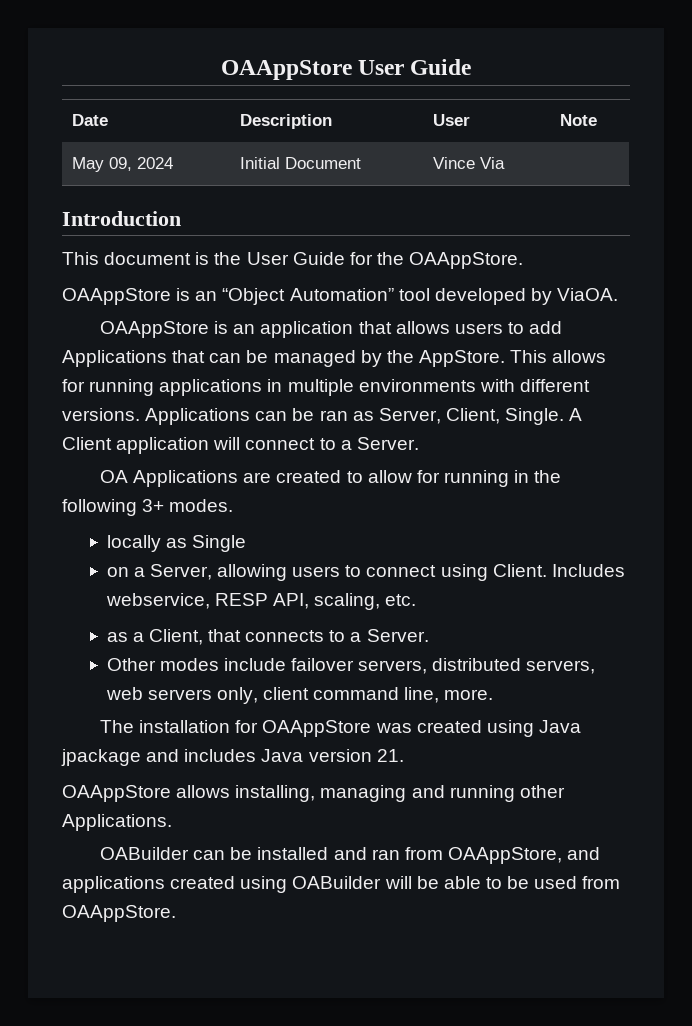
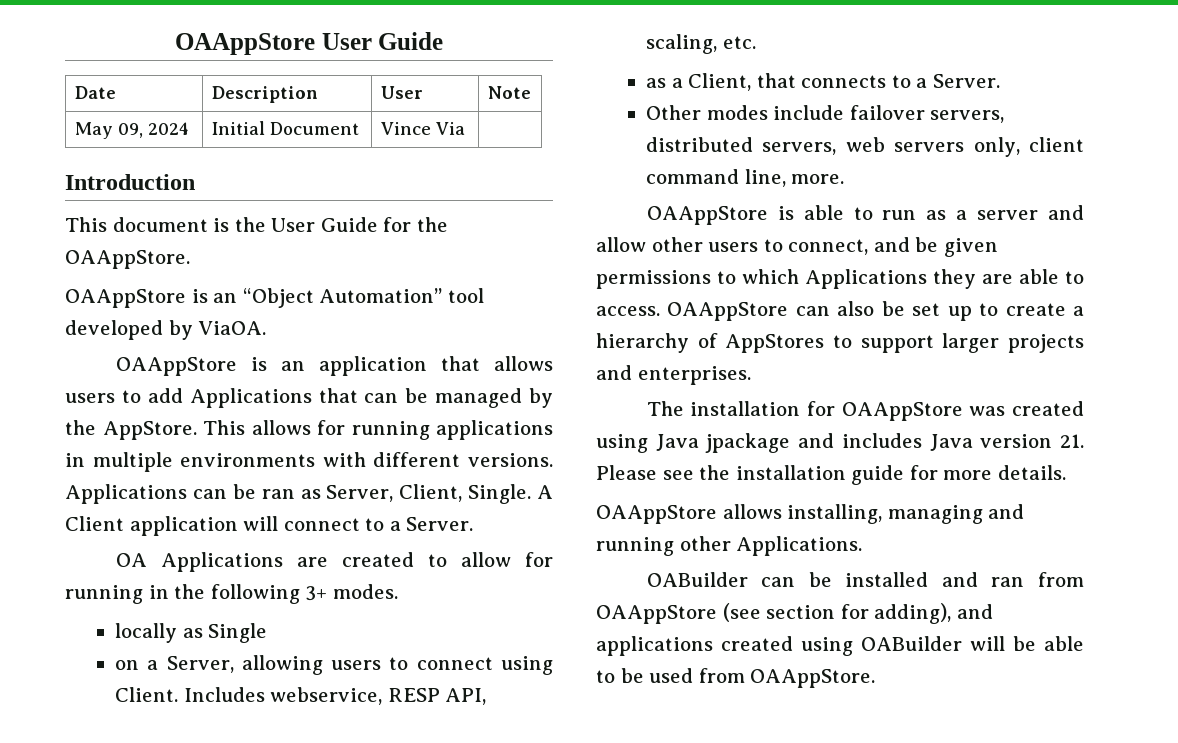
+ OAAppStore is able to run as a server and allow other users to connect, and be given permissions to which Applications they are able to access. OAAppStore can also be set up to create a hierarchy of AppStores to support larger projects and enterprises.
- The installation for OAAppStore was created using Java jpackage and includes Java version 21.
+ The installation for OAAppStore was created using Java jpackage and includes Java version 21. Please see the installation guide for more details.
- OABuilder can be installed and ran from OAAppStore, and applications created using OABuilder will be able to be used from OAAppStore.
+ OABuilder can be installed and ran from OAAppStore (see section for adding), and applications created using OABuilder will be able to be used from OAAppStore.

